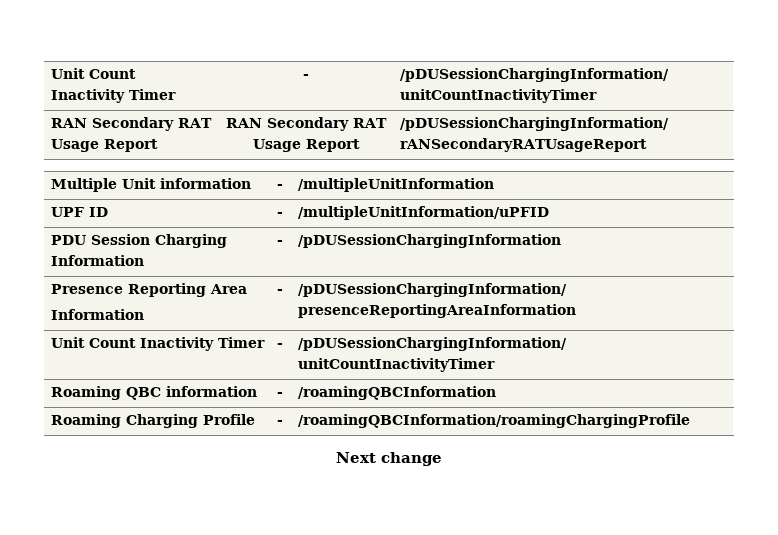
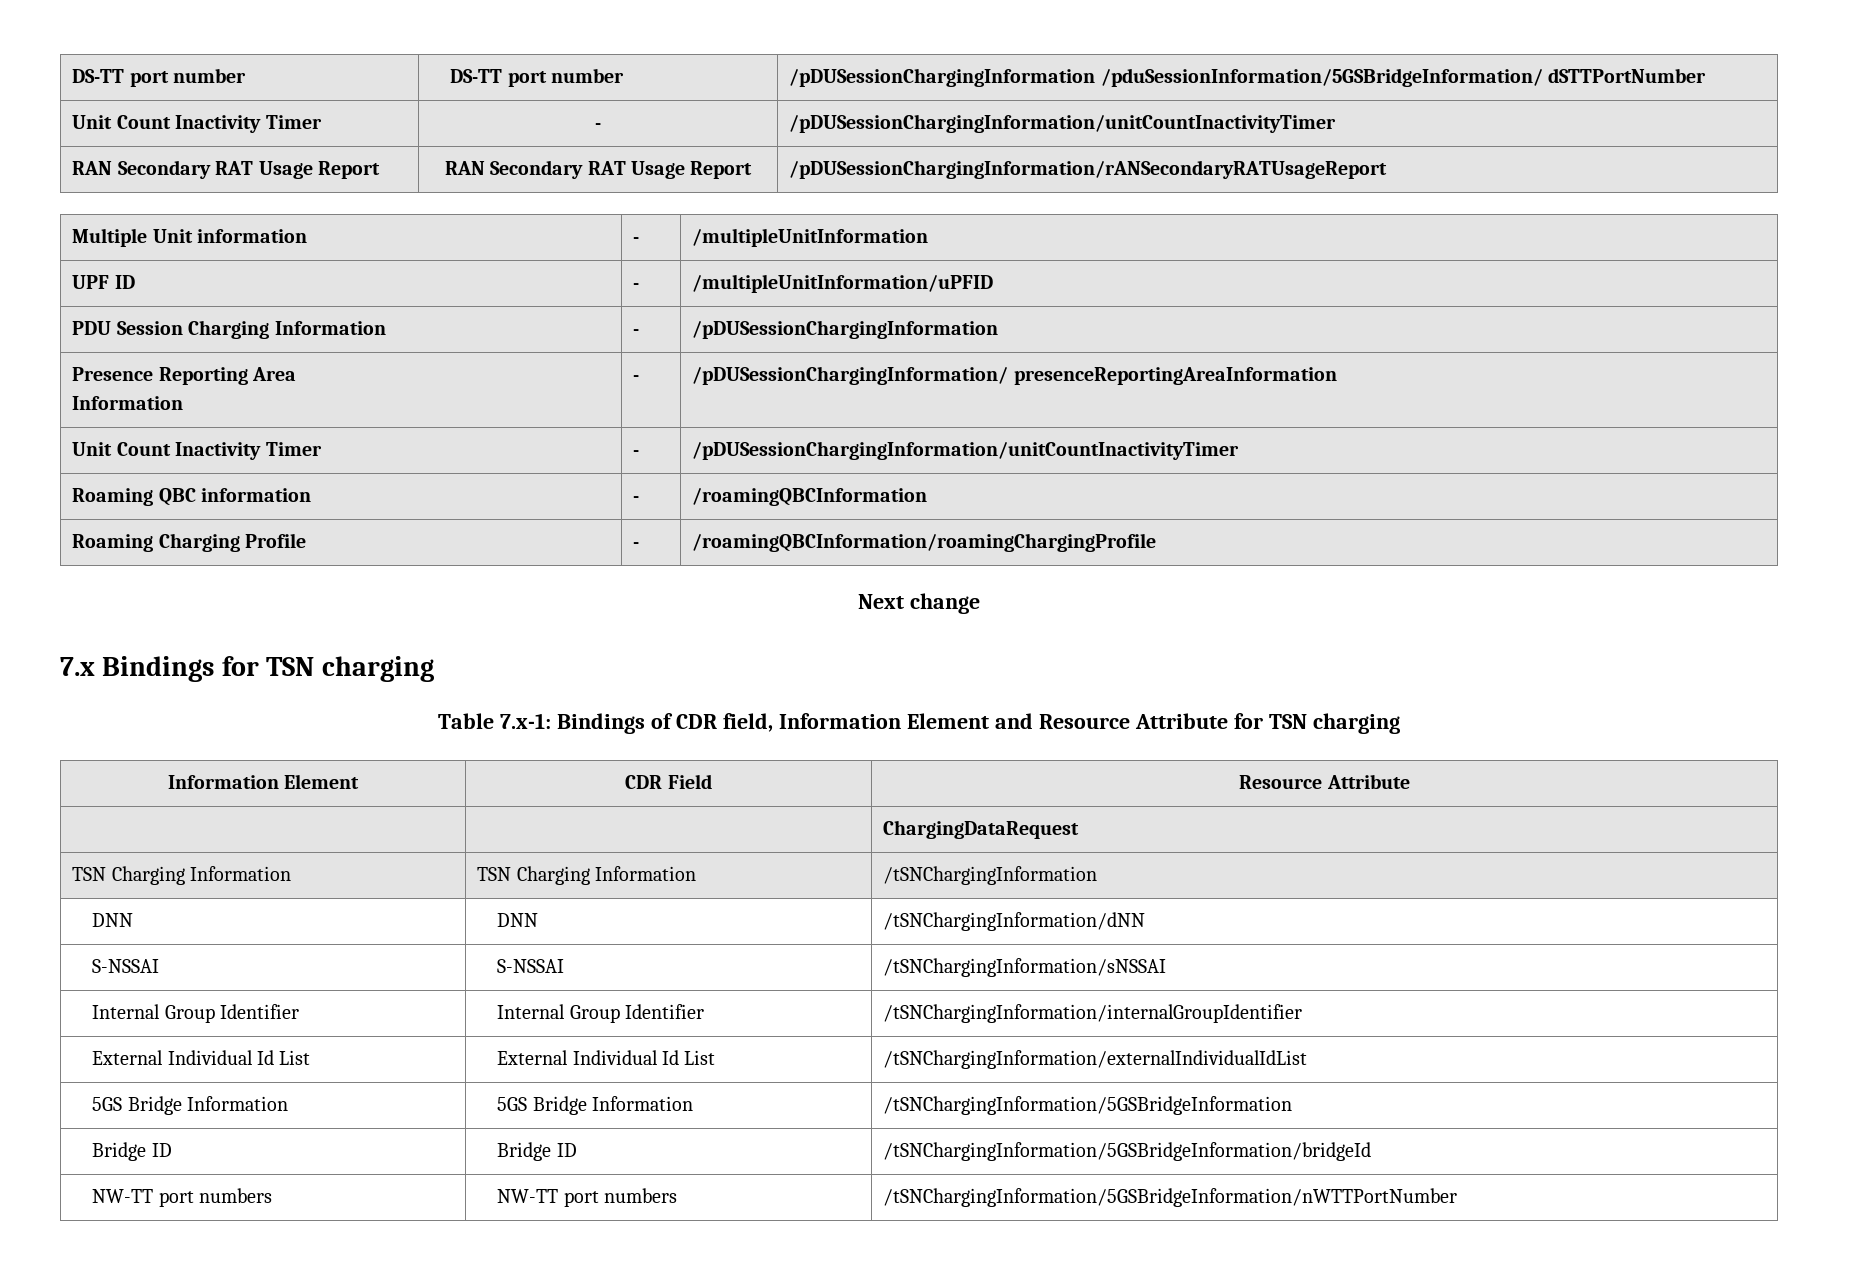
+ DS-TT port number | DS-TT port number | /pDUSessionChargingInformation /pduSessionInformation/5GSBridgeInformation/ dSTTPortNumber
+ 7.x Bindings for TSN charging
+ Table 7.x-1: Bindings of CDR field, Information Element and Resource Attribute for TSN charging
+ Information Element | CDR Field | Resource Attribute
+ | | ChargingDataRequest
+ TSN Charging Information | TSN Charging Information | /tSNChargingInformation
+ DNN | DNN | /tSNChargingInformation/dNN
+ S-NSSAI | S-NSSAI | /tSNChargingInformation/sNSSAI
+ Internal Group Identifier | Internal Group Identifier | /tSNChargingInformation/internalGroupIdentifier
+ External Individual Id List | External Individual Id List | /tSNChargingInformation/externalIndividualIdList
+ 5GS Bridge Information | 5GS Bridge Information | /tSNChargingInformation/5GSBridgeInformation
+ Bridge ID | Bridge ID | /tSNChargingInformation/5GSBridgeInformation/bridgeId
+ NW-TT port numbers | NW-TT port numbers | /tSNChargingInformation/5GSBridgeInformation/nWTTPortNumber

